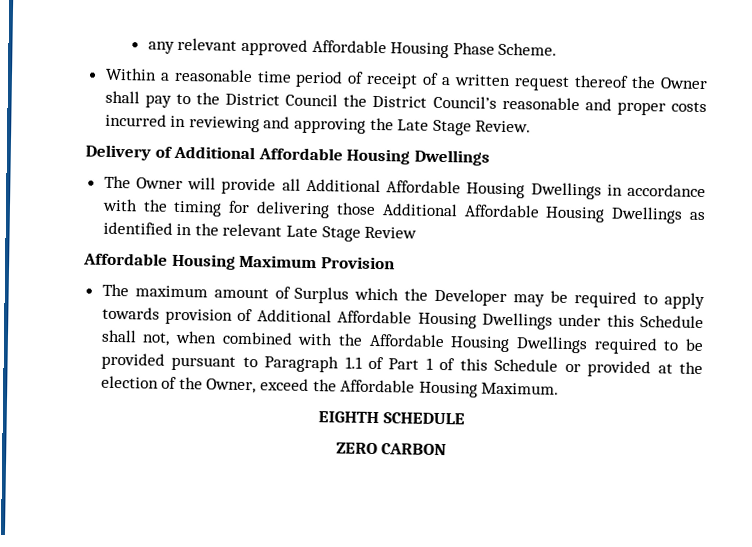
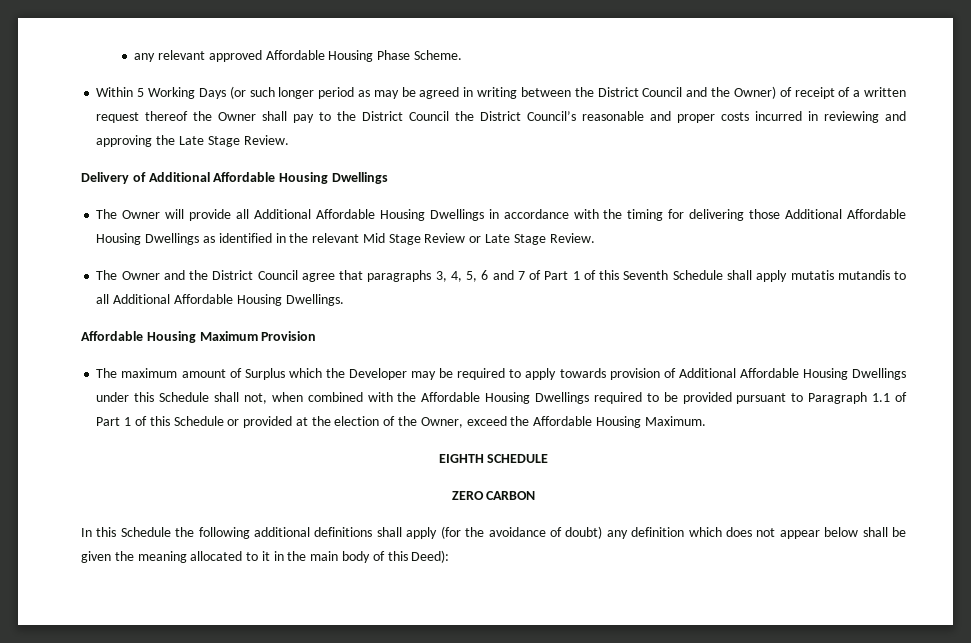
- Within a reasonable time period of receipt of a written request thereof the Owner shall pay to the District Council the District Council’s reasonable and proper costs incurred in reviewing and approving the Late Stage Review.
+ Within 5 Working Days (or such longer period as may be agreed in writing between the District Council and the Owner) of receipt of a written request thereof the Owner shall pay to the District Council the District Council’s reasonable and proper costs incurred in reviewing and approving the Late Stage Review.
- The Owner will provide all Additional Affordable Housing Dwellings in accordance with the timing for delivering those Additional Affordable Housing Dwellings as identified in the relevant Late Stage Review
+ The Owner will provide all Additional Affordable Housing Dwellings in accordance with the timing for delivering those Additional Affordable Housing Dwellings as identified in the relevant Mid Stage Review or Late Stage Review.
+ The Owner and the District Council agree that paragraphs 3, 4, 5, 6 and 7 of Part 1 of this Seventh Schedule shall apply mutatis mutandis to all Additional Affordable Housing Dwellings.
+ In this Schedule the following additional definitions shall apply (for the avoidance of doubt) any definition which does not appear below shall be given the meaning allocated to it in the main body of this Deed):

